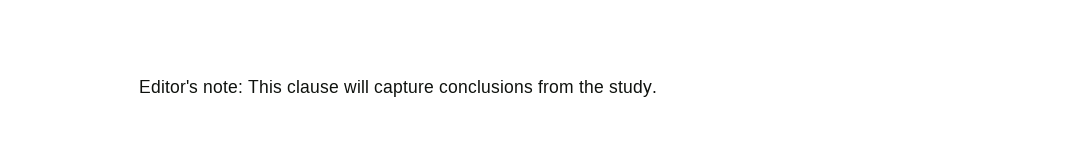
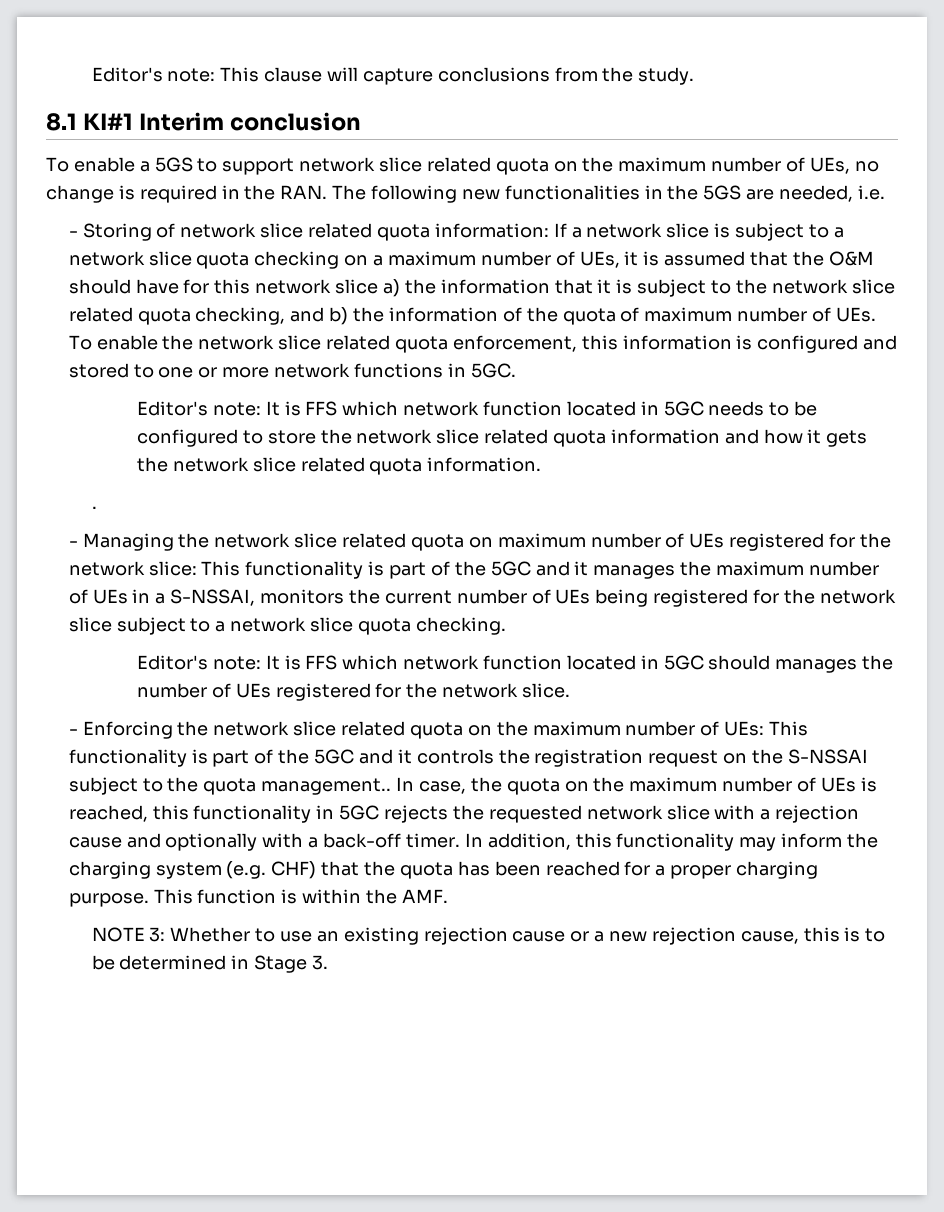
+ 8.1 KI#1 Interim conclusion
+ To enable a 5GS to support network slice related quota on the maximum number of UEs, no change is required in the RAN. The following new functionalities in the 5GS are needed, i.e.
+ - Storing of network slice related quota information: If a network slice is subject to a network slice quota checking on a maximum number of UEs, it is assumed that the O&M should have for this network slice a) the information that it is subject to the network slice related quota checking, and b) the information of the quota of maximum number of UEs. To enable the network slice related quota enforcement, this information is configured and stored to one or more network functions in 5GC.
+ Editor's note: It is FFS which network function located in 5GC needs to be configured to store the network slice related quota information and how it gets the network slice related quota information.
+ .
+ - Managing the network slice related quota on maximum number of UEs registered for the network slice: This functionality is part of the 5GC and it manages the maximum number of UEs in a S-NSSAI, monitors the current number of UEs being registered for the network slice subject to a network slice quota checking.
+ Editor's note: It is FFS which network function located in 5GC should manages the number of UEs registered for the network slice.
+ - Enforcing the network slice related quota on the maximum number of UEs: This functionality is part of the 5GC and it controls the registration request on the S-NSSAI subject to the quota management.. In case, the quota on the maximum number of UEs is reached, this functionality in 5GC rejects the requested network slice with a rejection cause and optionally with a back-off timer. In addition, this functionality may inform the charging system (e.g. CHF) that the quota has been reached for a proper charging purpose. This function is within the AMF.
+ NOTE 3: Whether to use an existing rejection cause or a new rejection cause, this is to be determined in Stage 3.

